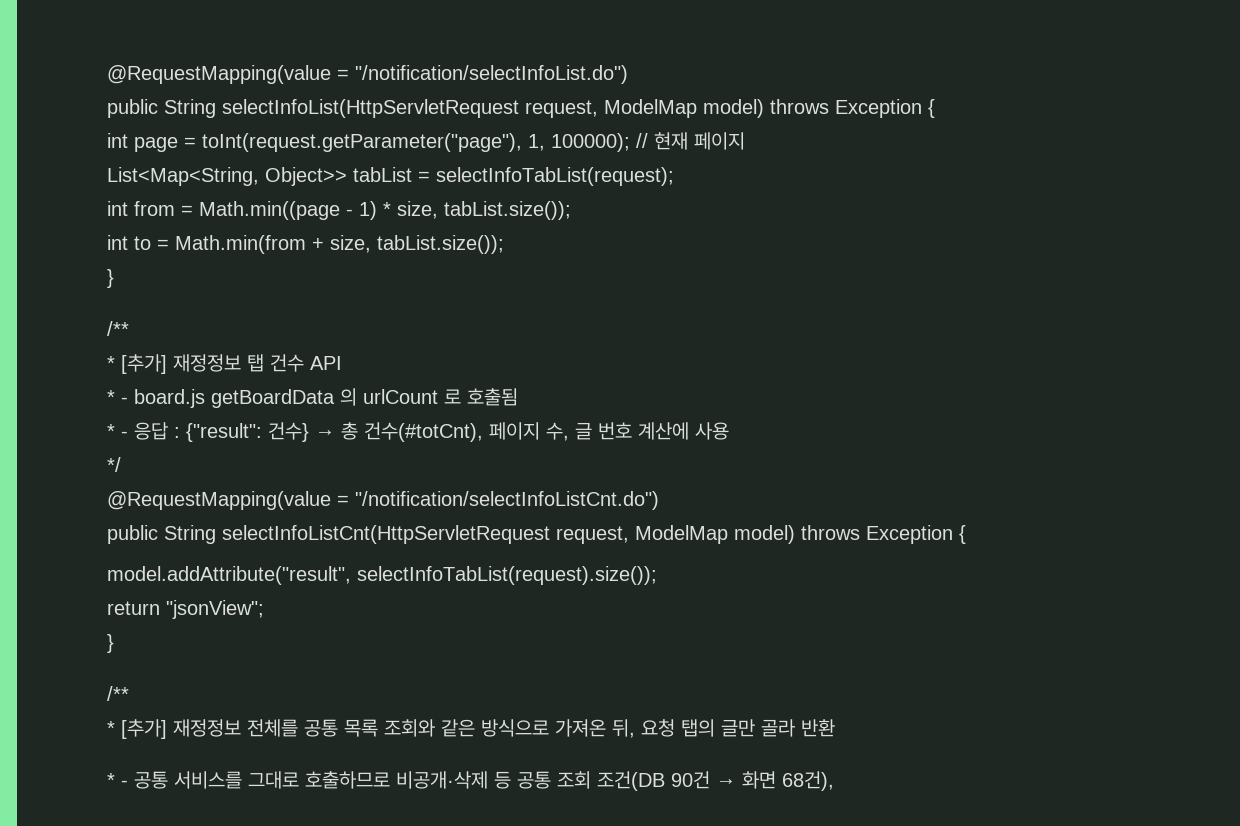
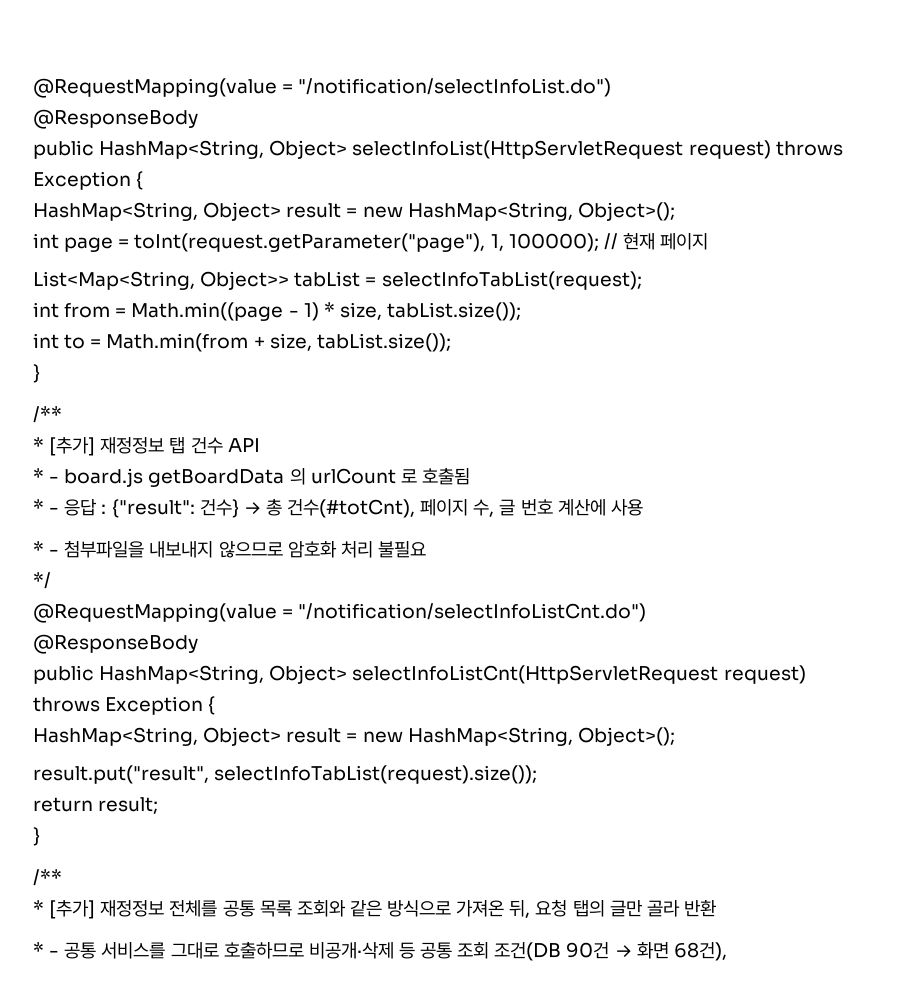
  @RequestMapping(value = "/notification/selectInfoList.do")
- public String selectInfoList(HttpServletRequest request, ModelMap model) throws Exception {
+ @ResponseBody
+ public HashMap<String, Object> selectInfoList(HttpServletRequest request) throws Exception {
+ HashMap<String, Object> result = new HashMap<String, Object>();
+ * - 첨부파일을 내보내지 않으므로 암호화 처리 불필요
  @RequestMapping(value = "/notification/selectInfoListCnt.do")
- public String selectInfoListCnt(HttpServletRequest request, ModelMap model) throws Exception {
- model.addAttribute("result", selectInfoTabList(request).size());
+ @ResponseBody
+ public HashMap<String, Object> selectInfoListCnt(HttpServletRequest request) throws Exception {
+ HashMap<String, Object> result = new HashMap<String, Object>();
+ result.put("result", selectInfoTabList(request).size());
- return "jsonView";
+ return result;

